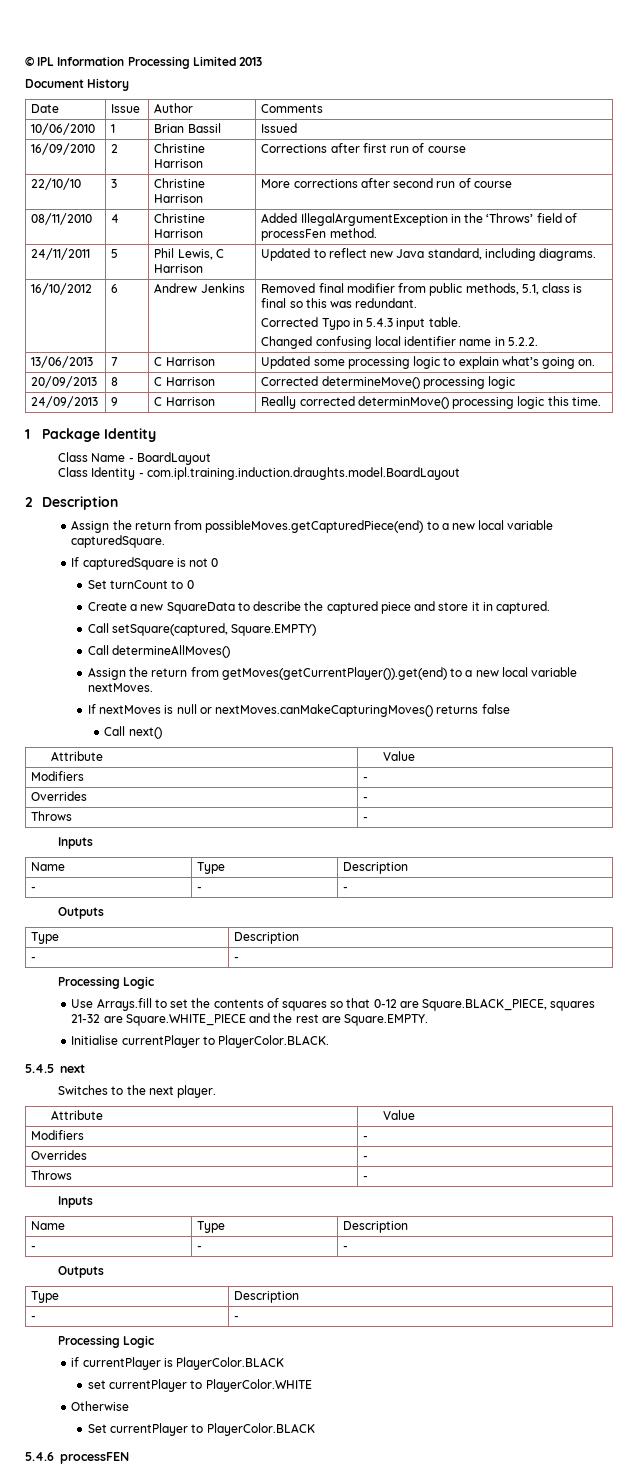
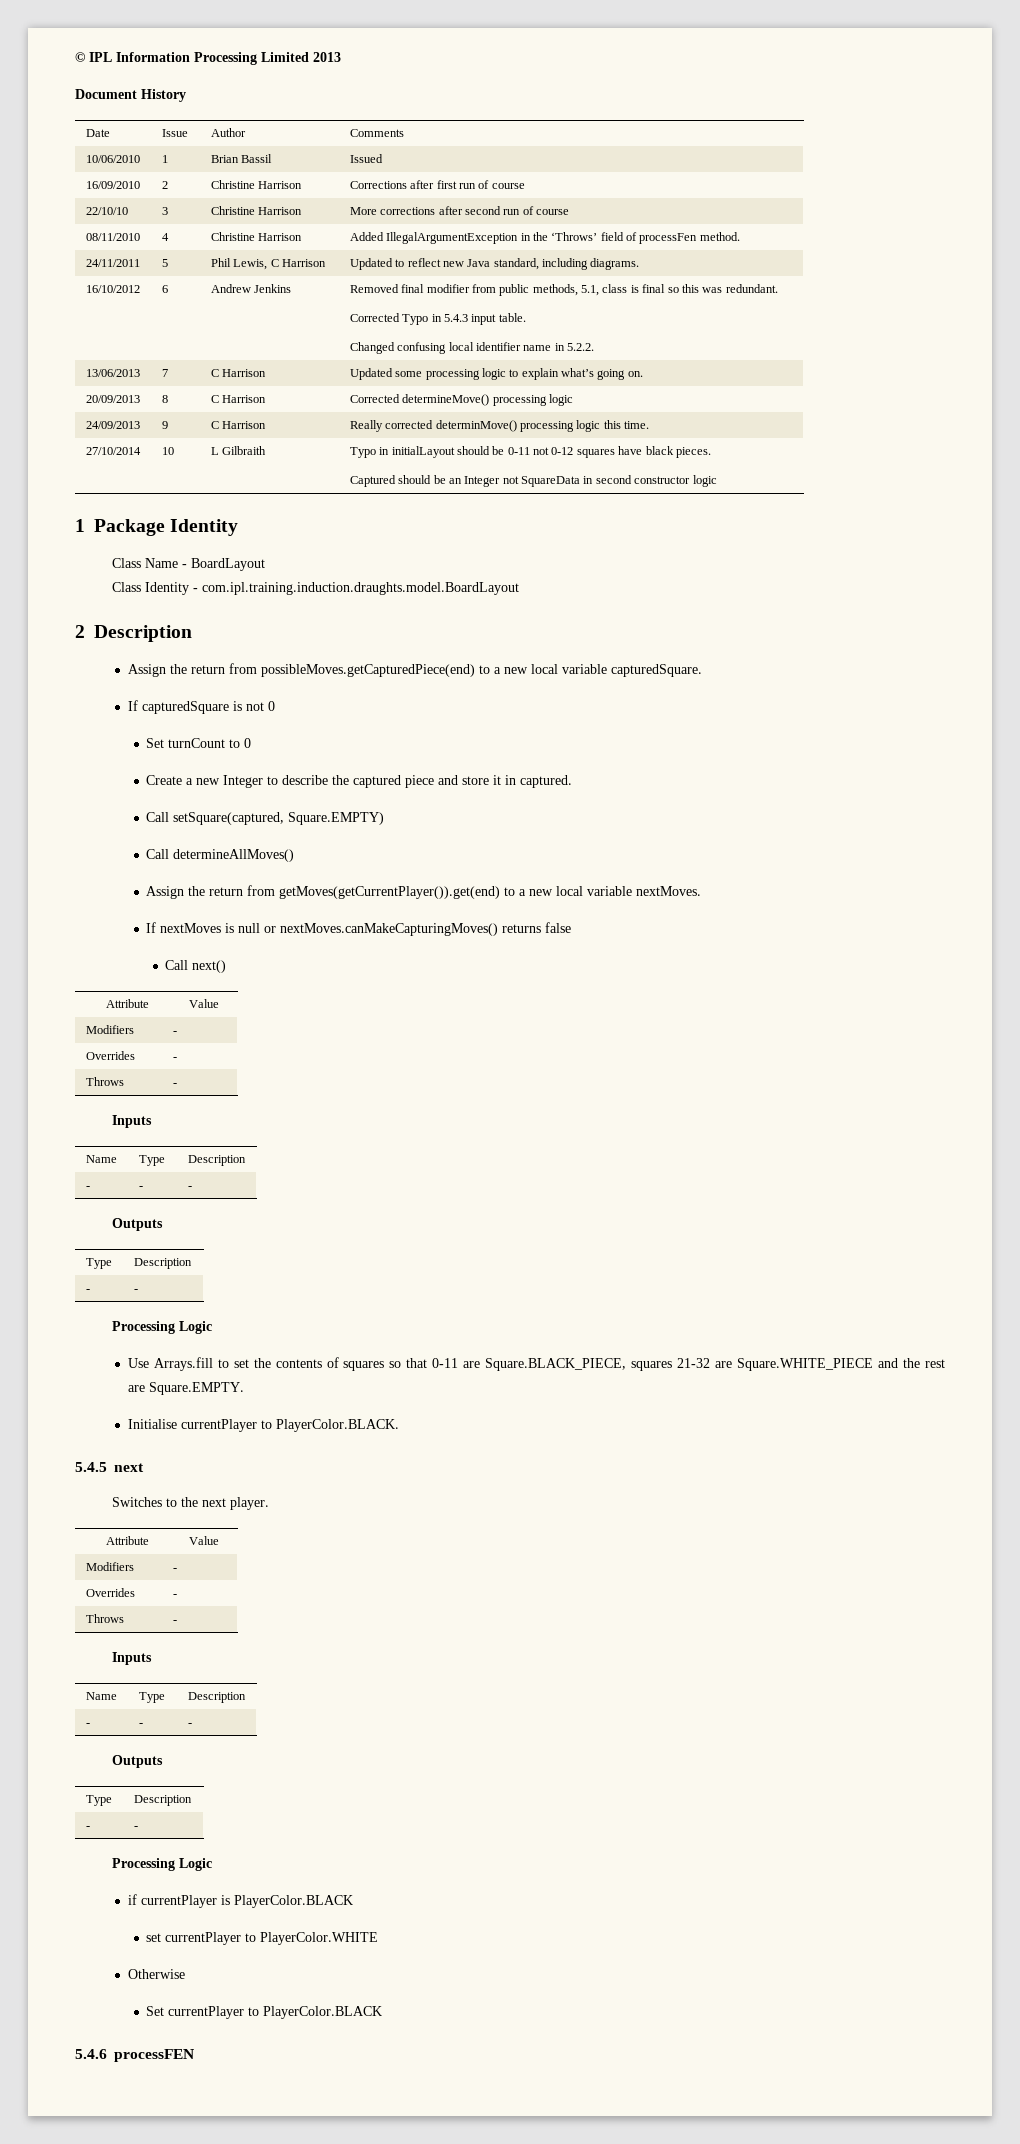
+ 27/10/2014 | 10 | L Gilbraith | Typo in initialLayout should be 0-11 not 0-12 squares have black pieces.
+ Captured should be an Integer not SquareData in second constructor logic
- Create a new SquareData to describe the captured piece and store it in captured.
+ Create a new Integer to describe the captured piece and store it in captured.
- Use Arrays.fill to set the contents of squares so that 0-12 are Square.BLACK_PIECE, squares 21-32 are Square.WHITE_PIECE and the rest are Square.EMPTY.
+ Use Arrays.fill to set the contents of squares so that 0-11 are Square.BLACK_PIECE, squares 21-32 are Square.WHITE_PIECE and the rest are Square.EMPTY.

